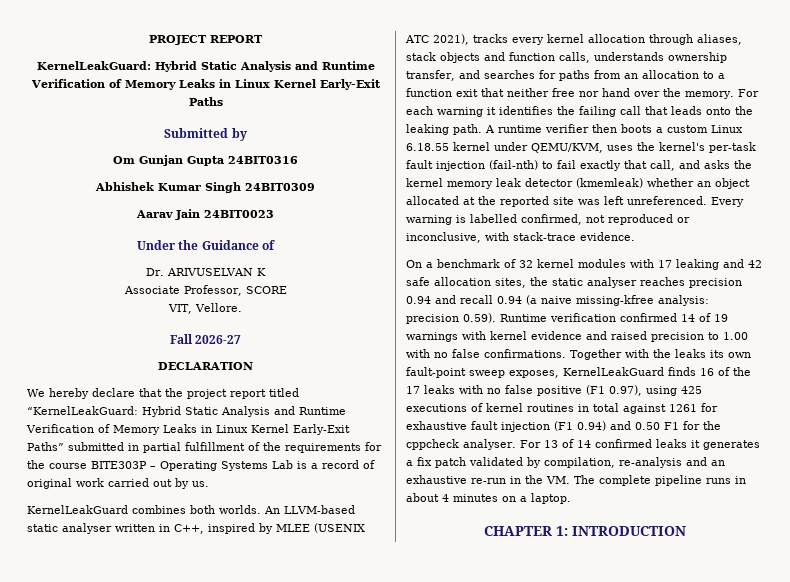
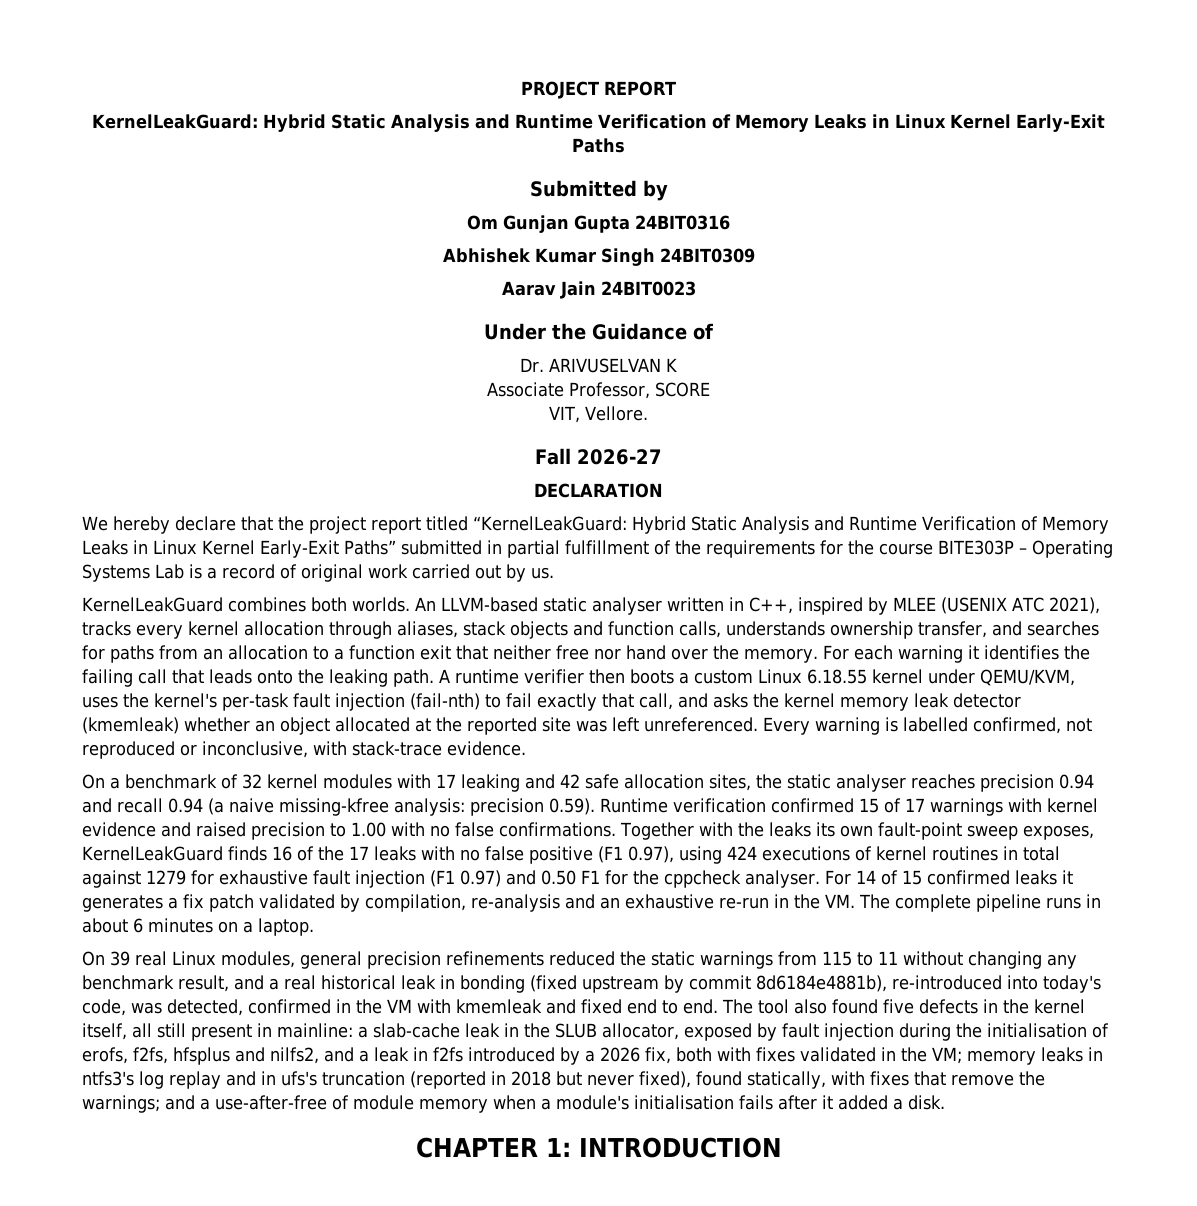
- On a benchmark of 32 kernel modules with 17 leaking and 42 safe allocation sites, the static analyser reaches precision 0.94 and recall 0.94 (a naive missing-kfree analysis: precision 0.59). Runtime verification confirmed 14 of 19 warnings with kernel evidence and raised precision to 1.00 with no false confirmations.
+ On a benchmark of 32 kernel modules with 17 leaking and 42 safe allocation sites, the static analyser reaches precision 0.94 and recall 0.94 (a naive missing-kfree analysis: precision 0.59). Runtime verification confirmed 15 of 17 warnings with kernel evidence and raised precision to 1.00 with no false confirmations.
- Together with the leaks its own fault-point sweep exposes, KernelLeakGuard finds 16 of the 17 leaks with no false positive (F1 0.97), using 425 executions of kernel routines in total against 1261 for exhaustive fault injection (F1 0.94) and 0.50 F1 for the cppcheck analyser.
+ Together with the leaks its own fault-point sweep exposes, KernelLeakGuard finds 16 of the 17 leaks with no false positive (F1 0.97), using 424 executions of kernel routines in total against 1279 for exhaustive fault injection (F1 0.97) and 0.50 F1 for the cppcheck analyser.
- For 13 of 14 confirmed leaks it generates a fix patch validated by compilation, re-analysis and an exhaustive re-run in the VM. The complete pipeline runs in about 4 minutes on a laptop.
+ For 14 of 15 confirmed leaks it generates a fix patch validated by compilation, re-analysis and an exhaustive re-run in the VM. The complete pipeline runs in about 6 minutes on a laptop.
+ On 39 real Linux modules, general precision refinements reduced the static warnings from 115 to 11 without changing any benchmark result, and a real historical leak in bonding (fixed upstream by commit 8d6184e4881b), re-introduced into today's code, was detected, confirmed in the VM with kmemleak and fixed end to end. The tool also found five defects in the kernel itself, all still present in mainline: a slab-cache leak in the SLUB allocator, exposed by fault injection during the initialisation of erofs, f2fs, hfsplus and nilfs2, and a leak in f2fs introduced by a 2026 fix, both with fixes validated in the VM; memory leaks in ntfs3's log replay and in ufs's truncation (reported in 2018 but never fixed), found statically, with fixes that remove the warnings; and a use-after-free of module memory when a module's initialisation fails after it added a disk.

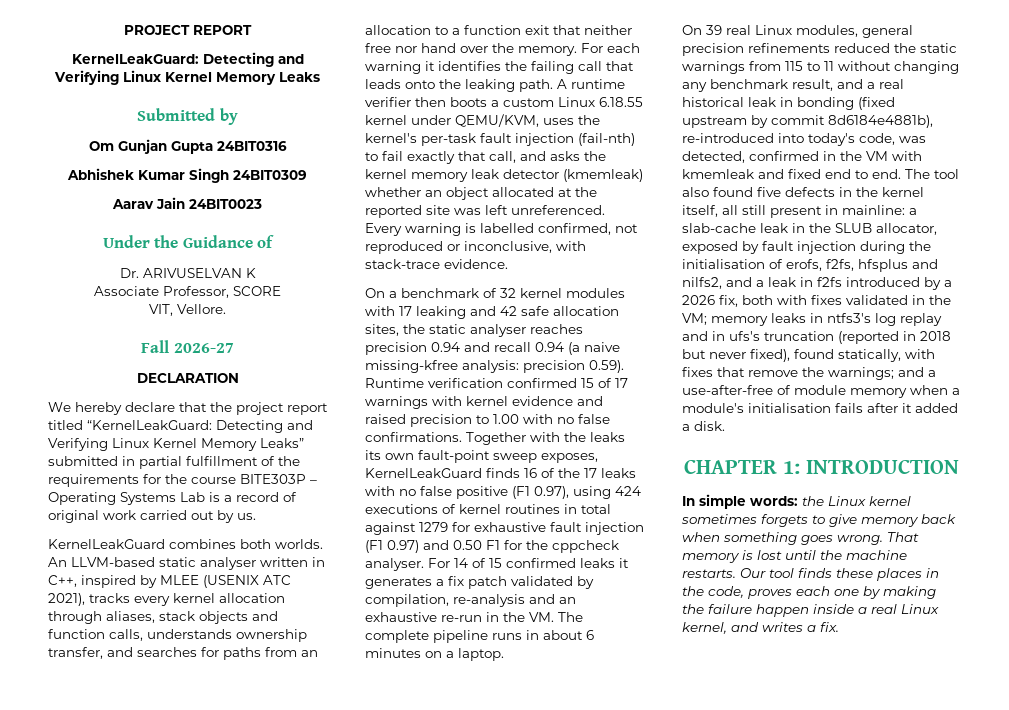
- KernelLeakGuard: Hybrid Static Analysis and Runtime Verification of Memory Leaks in Linux Kernel Early-Exit Paths
+ KernelLeakGuard: Detecting and Verifying Linux Kernel Memory Leaks
- We hereby declare that the project report titled “KernelLeakGuard: Hybrid Static Analysis and Runtime Verification of Memory Leaks in Linux Kernel Early-Exit Paths” submitted in partial fulfillment of the requirements for the course BITE303P – Operating Systems Lab is a record of original work carried out by us.
+ We hereby declare that the project report titled “KernelLeakGuard: Detecting and Verifying Linux Kernel Memory Leaks” submitted in partial fulfillment of the requirements for the course BITE303P – Operating Systems Lab is a record of original work carried out by us.
+ In simple words: the Linux kernel sometimes forgets to give memory back when something goes wrong. That memory is lost until the machine restarts. Our tool finds these places in the code, proves each one by making the failure happen inside a real Linux kernel, and writes a fix.

